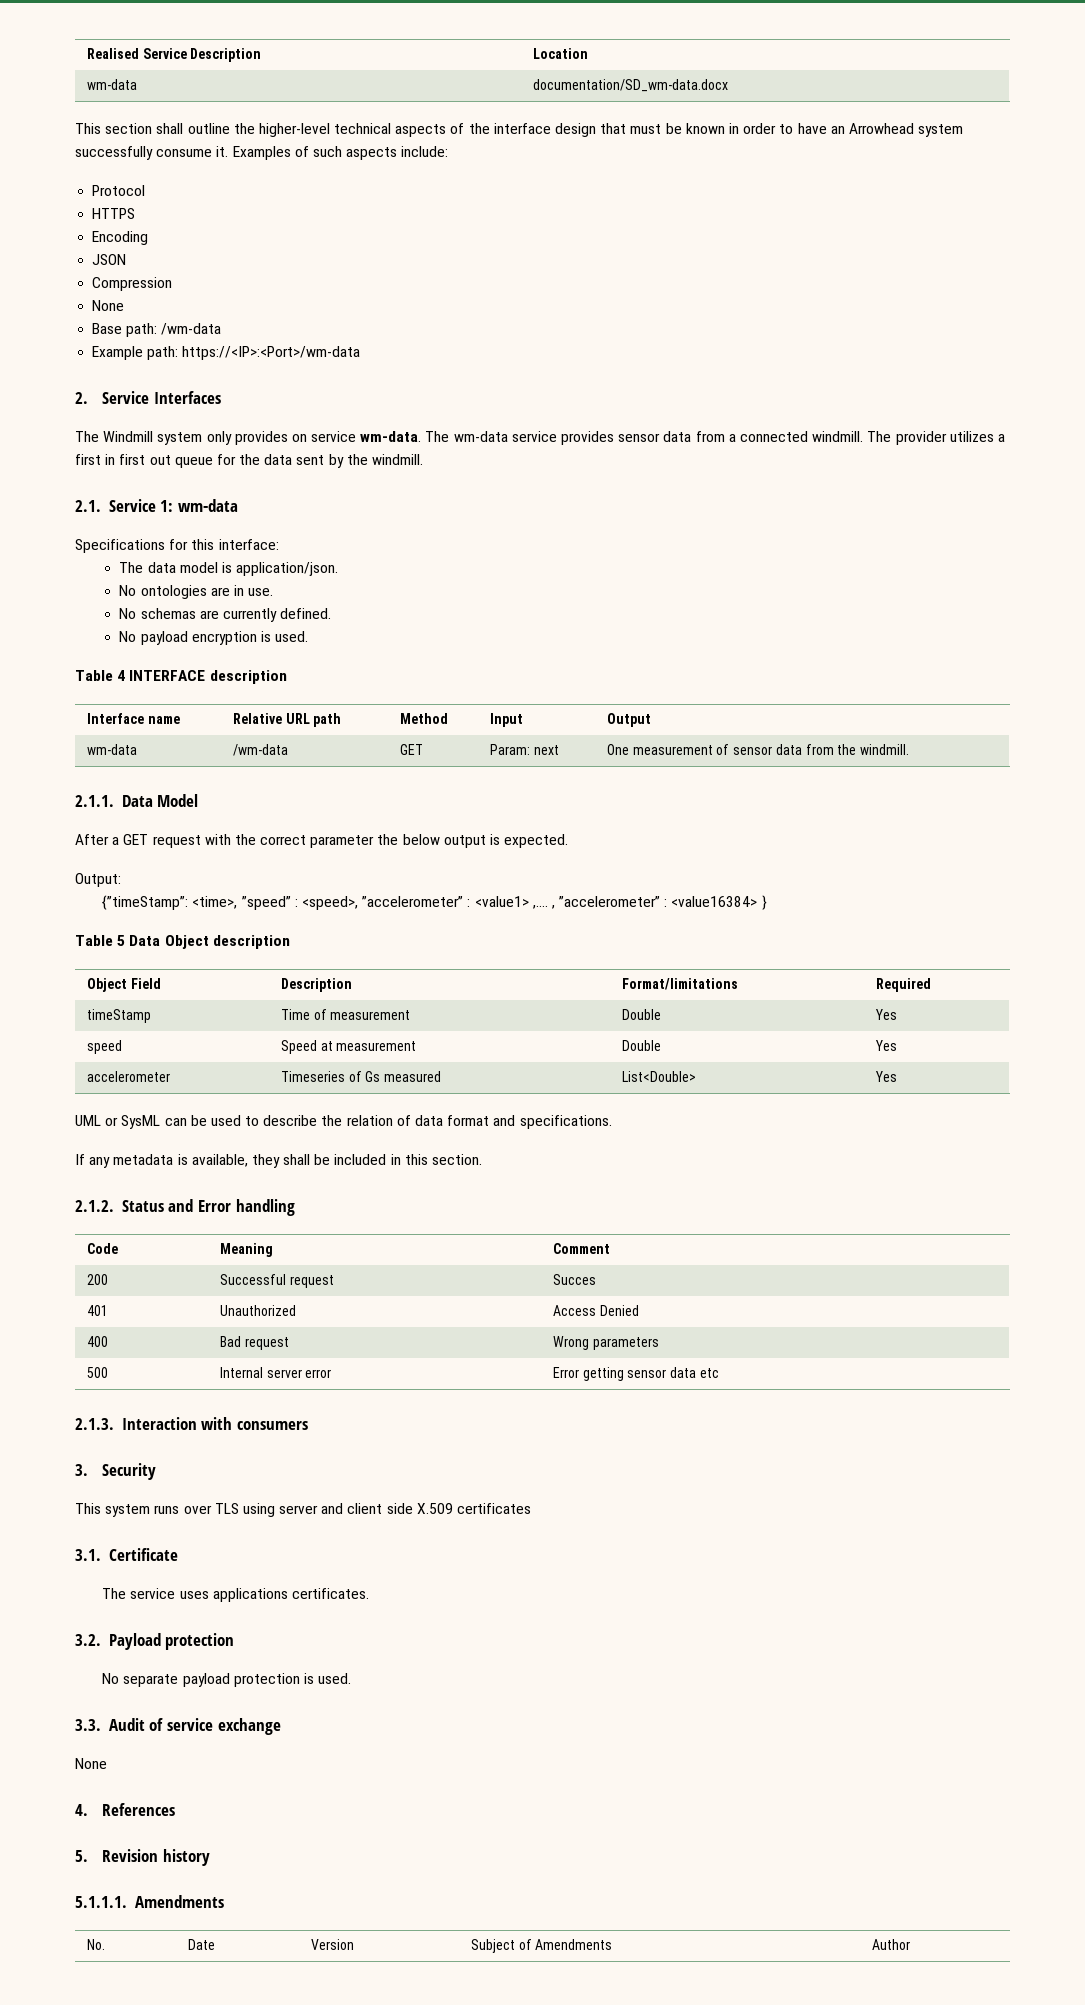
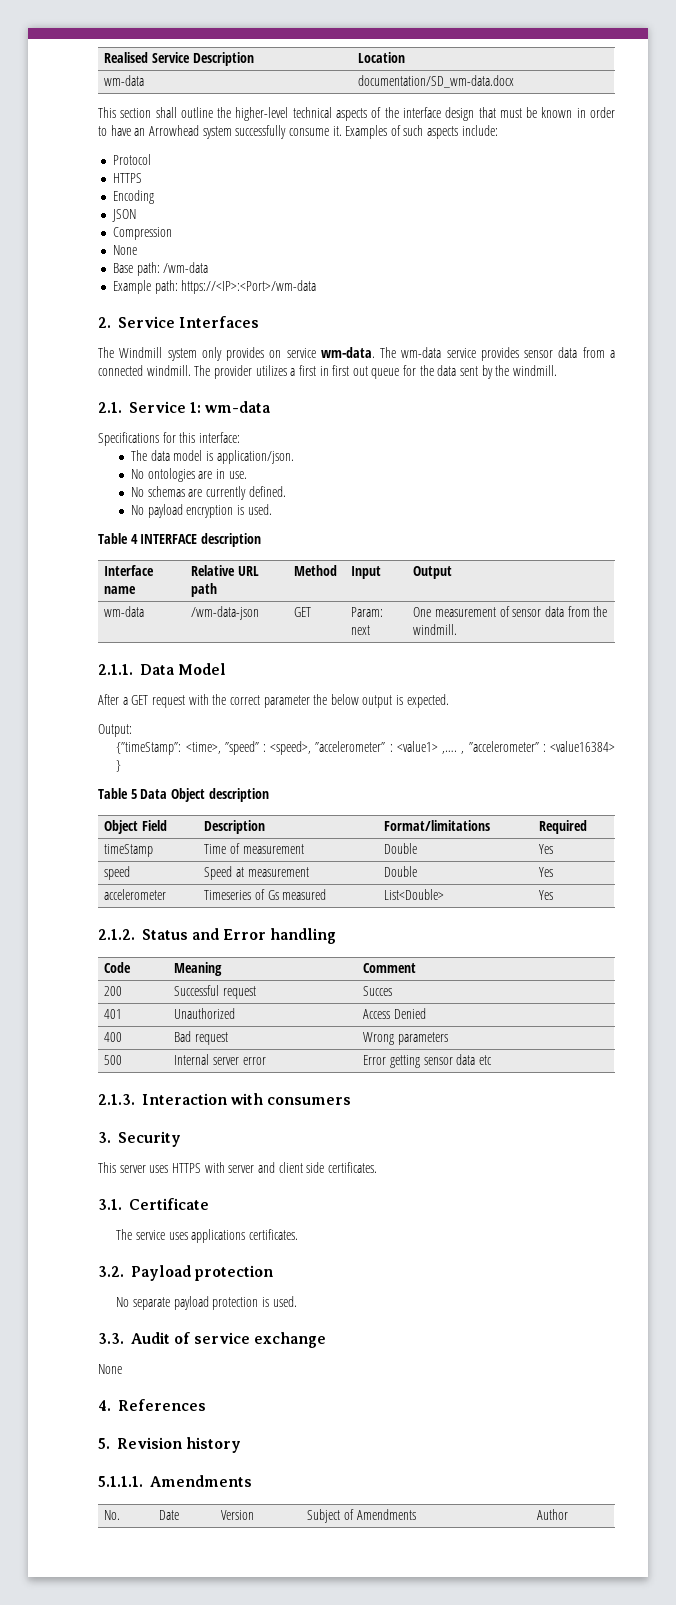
- wm-data | /wm-data | GET | Param: next | One measurement of sensor data from the windmill.
+ wm-data | /wm-data-json | GET | Param: next | One measurement of sensor data from the windmill.
- UML or SysML can be used to describe the relation of data format and specifications.
- If any metadata is available, they shall be included in this section.
- This system runs over TLS using server and client side X.509 certificates
+ This server uses HTTPS with server and client side certificates.

